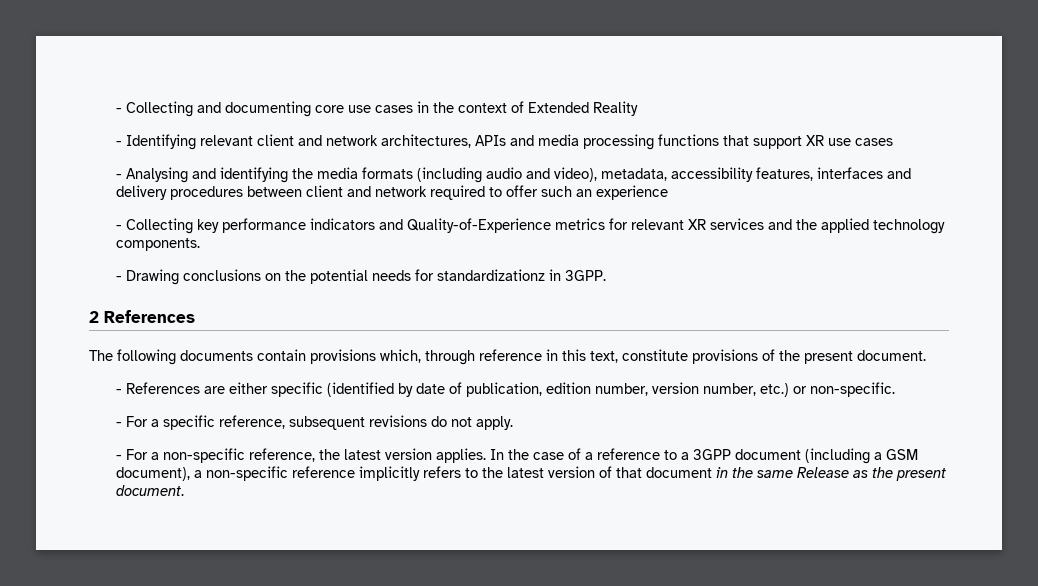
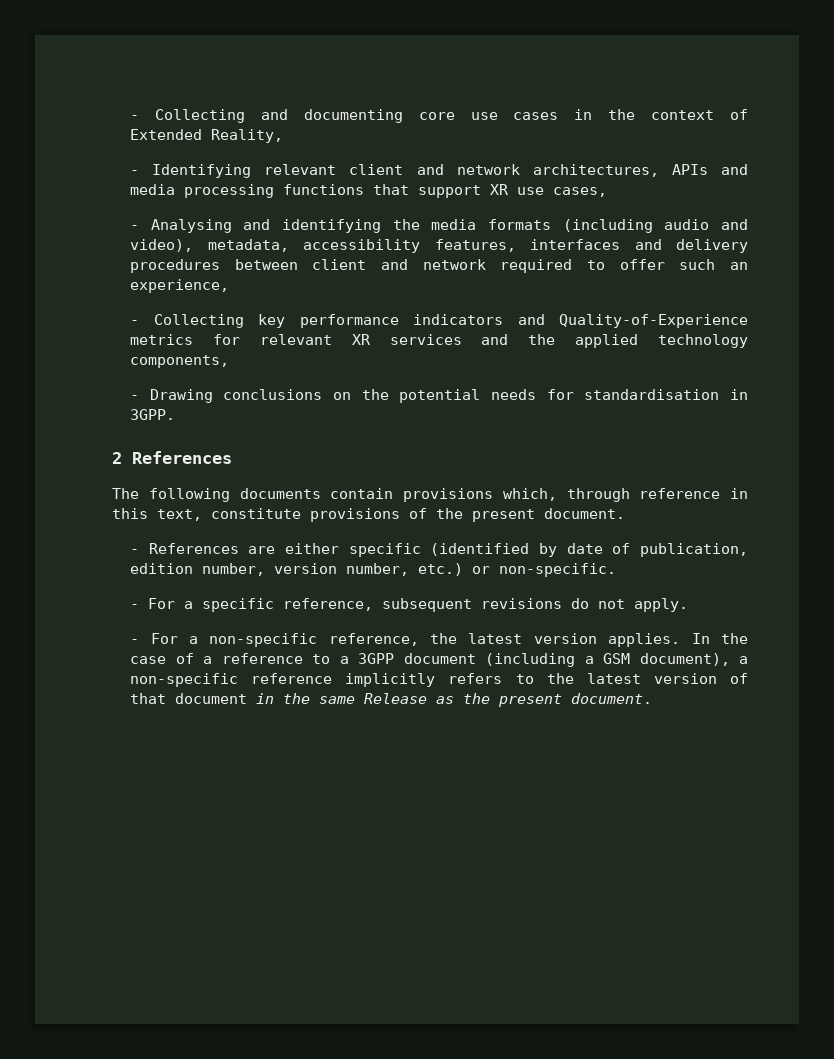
- - Collecting and documenting core use cases in the context of Extended Reality
+ - Collecting and documenting core use cases in the context of Extended Reality,
- - Identifying relevant client and network architectures, APIs and media processing functions that support XR use cases
+ - Identifying relevant client and network architectures, APIs and media processing functions that support XR use cases,
- - Analysing and identifying the media formats (including audio and video), metadata, accessibility features, interfaces and delivery procedures between client and network required to offer such an experience
+ - Analysing and identifying the media formats (including audio and video), metadata, accessibility features, interfaces and delivery procedures between client and network required to offer such an experience,
- - Collecting key performance indicators and Quality-of-Experience metrics for relevant XR services and the applied technology components.
+ - Collecting key performance indicators and Quality-of-Experience metrics for relevant XR services and the applied technology components,
- - Drawing conclusions on the potential needs for standardizationz in 3GPP.
+ - Drawing conclusions on the potential needs for standardisation in 3GPP.

